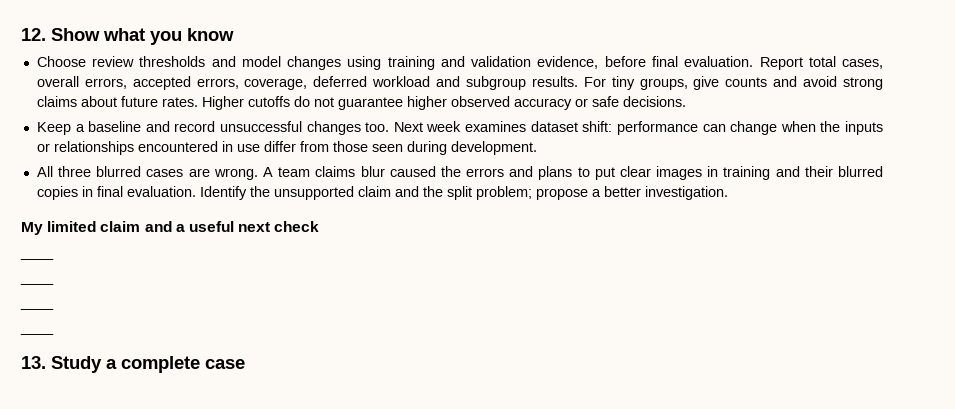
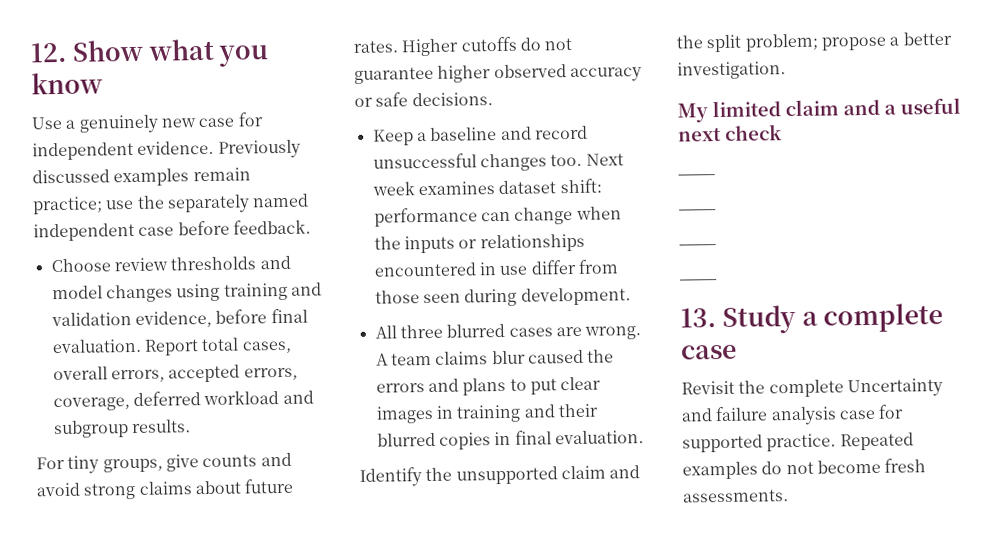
+ Use a genuinely new case for independent evidence. Previously discussed examples remain practice; use the separately named independent case before feedback.
- Report total cases, overall errors, accepted errors, coverage, deferred workload and subgroup results. For tiny groups, give counts and avoid strong claims about future rates.
+ Report total cases, overall errors, accepted errors, coverage, deferred workload and subgroup results.
+ For tiny groups, give counts and avoid strong claims about future rates.
- A team claims blur caused the errors and plans to put clear images in training and their blurred copies in final evaluation. Identify the unsupported claim and the split problem; propose a better investigation.
+ A team claims blur caused the errors and plans to put clear images in training and their blurred copies in final evaluation.
+ Identify the unsupported claim and the split problem; propose a better investigation.
+ Revisit the complete Uncertainty and failure analysis case for supported practice. Repeated examples do not become fresh assessments.

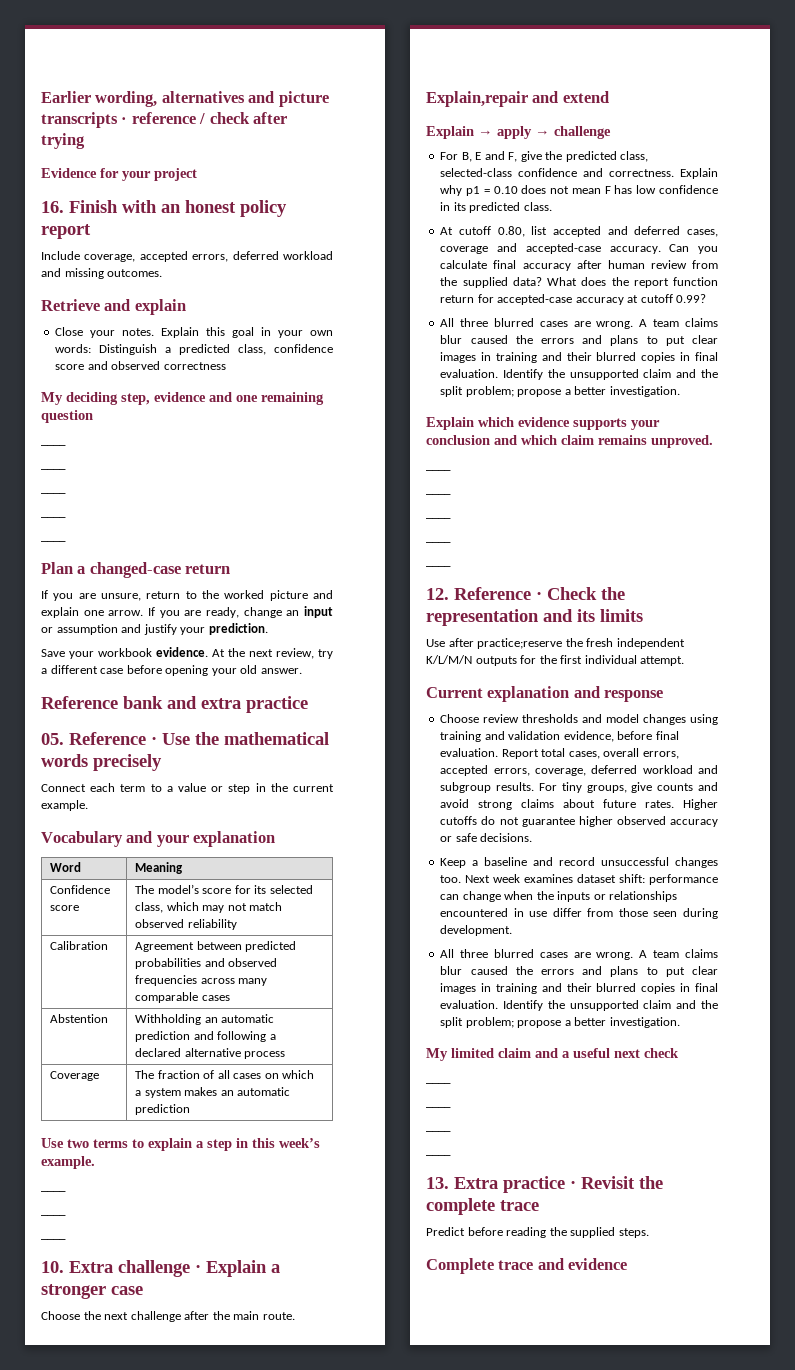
- 12. Show what you know
- Use a genuinely new case for independent evidence. Previously discussed examples remain practice; use the separately named independent case before feedback.
+ Earlier wording, alternatives and picture transcripts · reference / check after trying
+ Evidence for your project
+ 16. Finish with an honest policy report
+ Include coverage, accepted errors, deferred workload and missing outcomes.
+ Retrieve and explain
+ Close your notes. Explain this goal in your own words: Distinguish a predicted class, confidence score and observed correctness
+ My deciding step, evidence and one remaining question
+ ____
+ ____
+ ____
+ ____
+ ____
+ Plan a changed-case return
+ If you are unsure, return to the worked picture and explain one arrow. If you are ready, change an input or assumption and justify your prediction.
+ Save your workbook evidence. At the next review, try a different case before opening your old answer.
+ Reference bank and extra practice
+ 05. Reference · Use the mathematical words precisely
+ Connect each term to a value or step in the current example.
+ Vocabulary and your explanation
+ Word | Meaning
+ Confidence score | The model’s score for its selected class, which may not match observed reliability
+ Calibration | Agreement between predicted probabilities and observed frequencies across many comparable cases
+ Abstention | Withholding an automatic prediction and following a declared alternative process
+ Coverage | The fraction of all cases on which a system makes an automatic prediction
+ Use two terms to explain a step in this week’s example.
+ ____
+ ____
+ ____
+ 10. Extra challenge · Explain a stronger case
+ Choose the next challenge after the main route.
+ Explain,repair and extend
+ Explain → apply → challenge
+ For B, E and F, give the predicted class, selected-class confidence and correctness. Explain why p1 = 0.10 does not mean F has low confidence in its predicted class.
+ At cutoff 0.80, list accepted and deferred cases, coverage and accepted-case accuracy. Can you calculate final accuracy after human review from the supplied data? What does the report function return for accepted-case accuracy at cutoff 0.99?
+ All three blurred cases are wrong. A team claims blur caused the errors and plans to put clear images in training and their blurred copies in final evaluation. Identify the unsupported claim and the split problem; propose a better investigation.
+ Explain which evidence supports your conclusion and which claim remains unproved.
+ ____
+ ____
+ ____
+ ____
+ ____
+ 12. Reference · Check the representation and its limits
+ Use after practice;reserve the fresh independent K/L/M/N outputs for the first individual attempt.
+ Current explanation and response
- Report total cases, overall errors, accepted errors, coverage, deferred workload and subgroup results.
- For tiny groups, give counts and avoid strong claims about future rates.
+ Report total cases, overall errors, accepted errors, coverage, deferred workload and subgroup results. For tiny groups, give counts and avoid strong claims about future rates.
  performance can change when the inputs or relationships encountered in use differ from those seen during development.
- All three blurred cases are wrong. A team claims blur caused the errors and plans to put clear images in training and their blurred copies in final evaluation.
- Identify the unsupported claim and the split problem;
+ All three blurred cases are wrong. A team claims blur caused the errors and plans to put clear images in training and their blurred copies in final evaluation. Identify the unsupported claim and the split problem;
- 13. Study a complete case
- Revisit the complete Uncertainty and failure analysis case for supported practice. Repeated examples do not become fresh assessments.
+ 13. Extra practice · Revisit the complete trace
+ Predict before reading the supplied steps.
+ Complete trace and evidence

